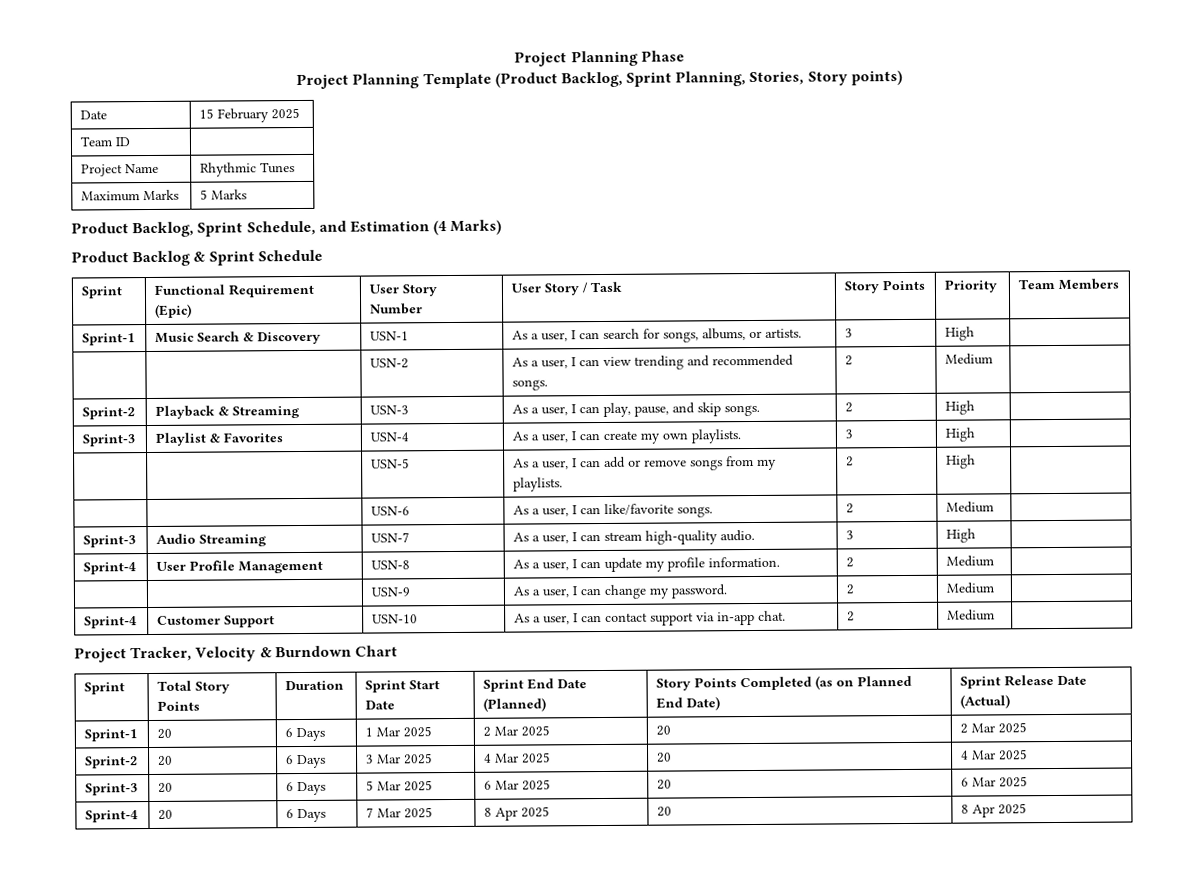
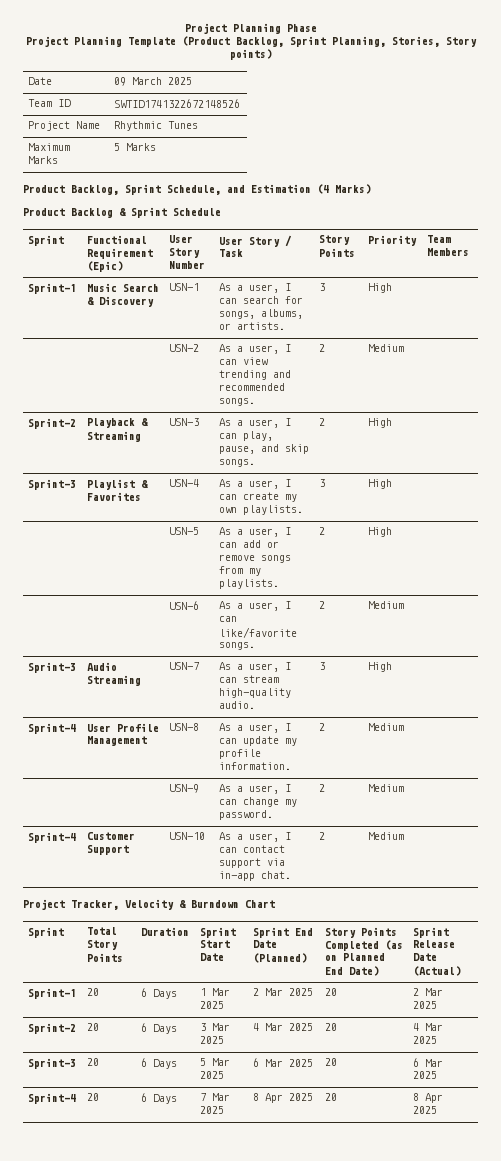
- Date | 15 February 2025
+ Date | 09 March 2025
- Team ID |
+ Team ID | SWTID1741322672148526

